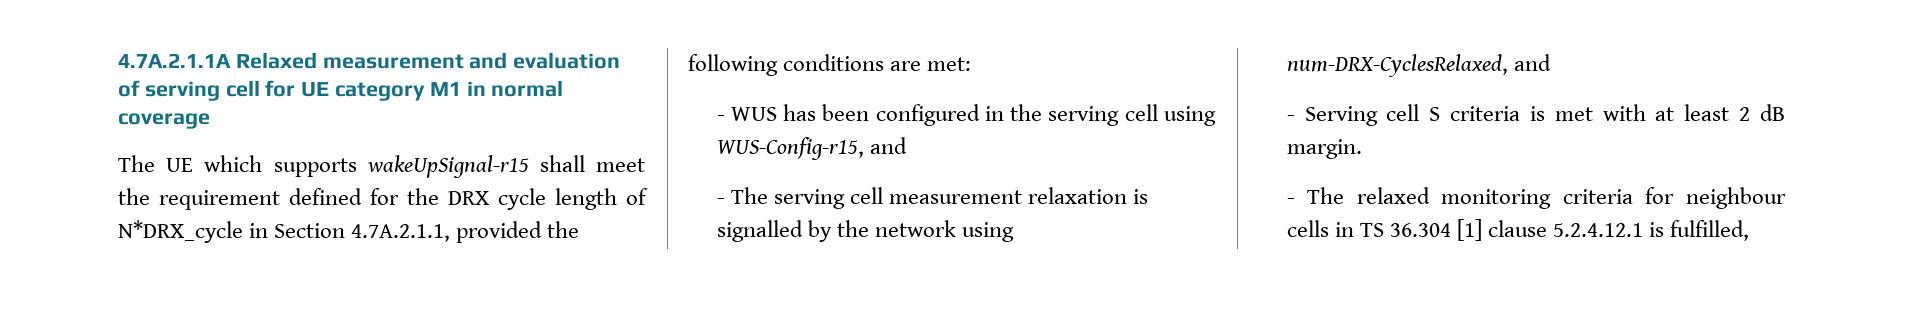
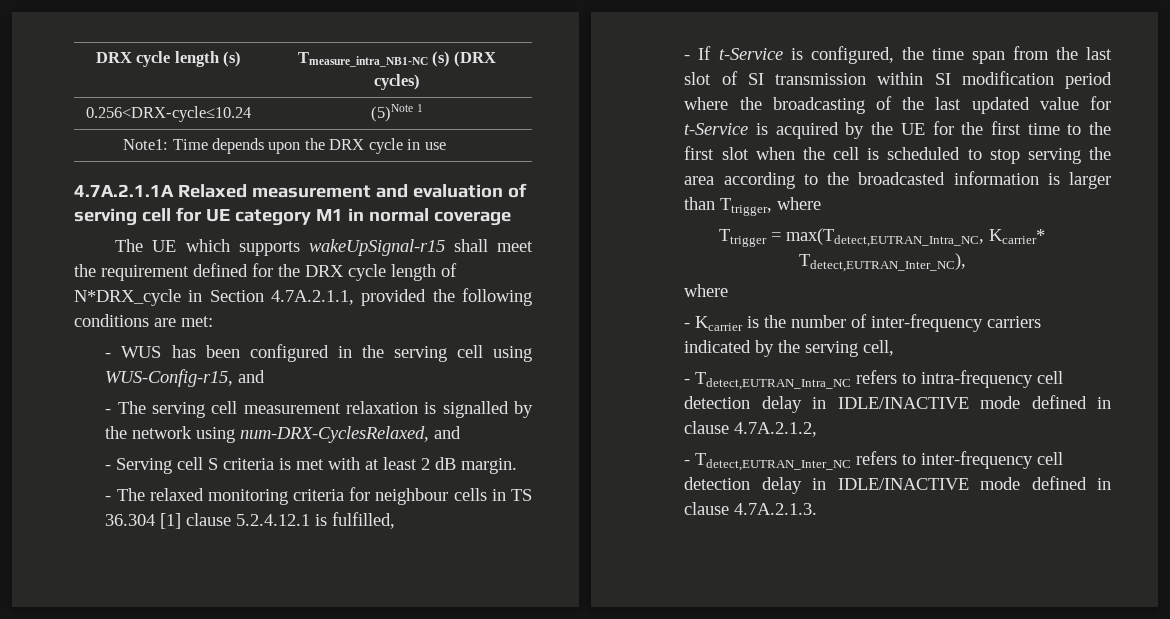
+ DRX cycle length (s) | Tmeasure_intra_NB1-NC (s) (DRX cycles)
+ 0.256<DRX-cycle≤10.24 | (5)Note 1
+ Note1: Time depends upon the DRX cycle in use
+ - If t-Service is configured, the time span from the last slot of SI transmission within SI modification period where the broadcasting of the last updated value for t-Service is acquired by the UE for the first time to the first slot when the cell is scheduled to stop serving the area according to the broadcasted information is larger than Ttrigger, where
+ Ttrigger = max(Tdetect,EUTRAN_Intra_NC, Kcarrier* Tdetect,EUTRAN_Inter_NC),
+ where
+ - Kcarrier is the number of inter-frequency carriers indicated by the serving cell,
+ - Tdetect,EUTRAN_Intra_NC refers to intra-frequency cell detection delay in IDLE/INACTIVE mode defined in clause 4.7A.2.1.2,
+ - Tdetect,EUTRAN_Inter_NC refers to inter-frequency cell detection delay in IDLE/INACTIVE mode defined in clause 4.7A.2.1.3.

